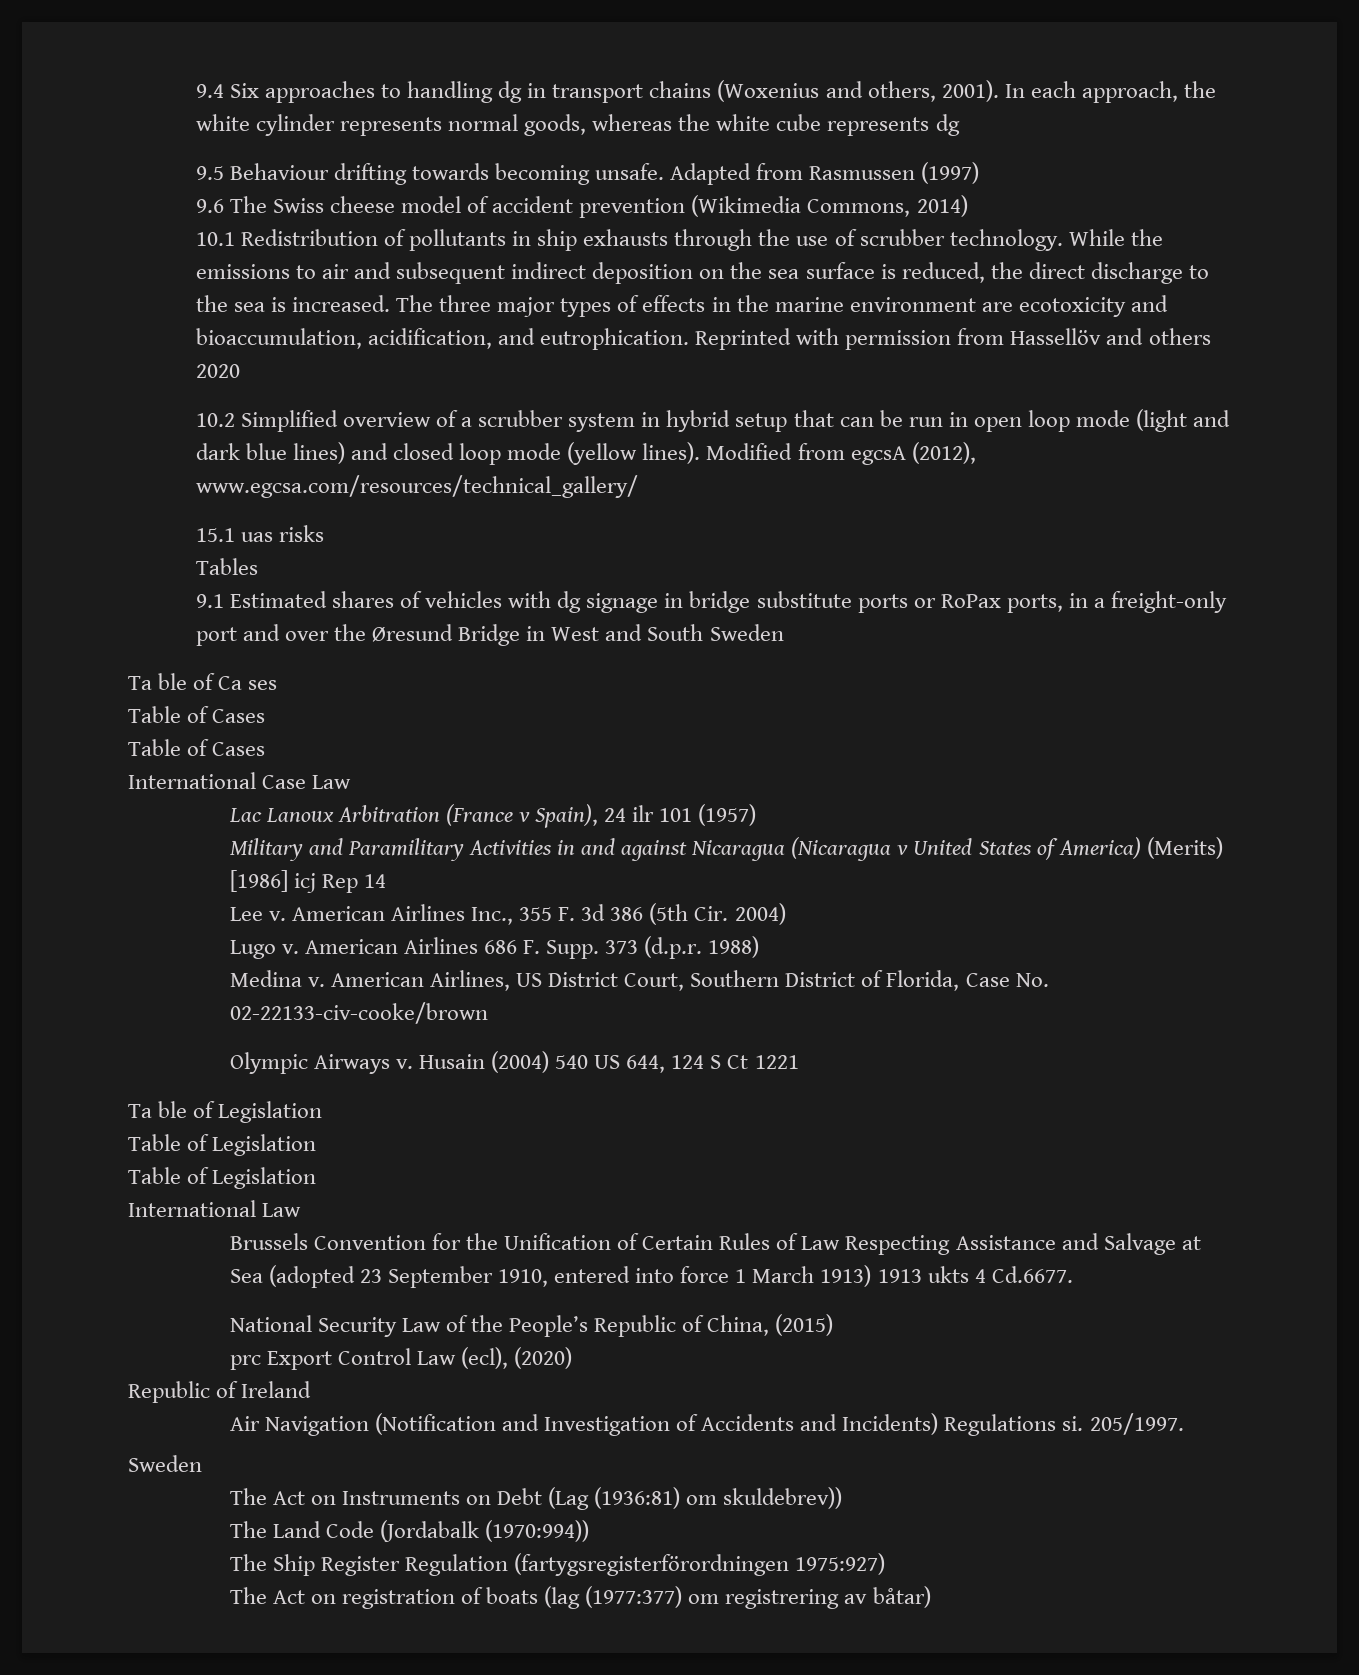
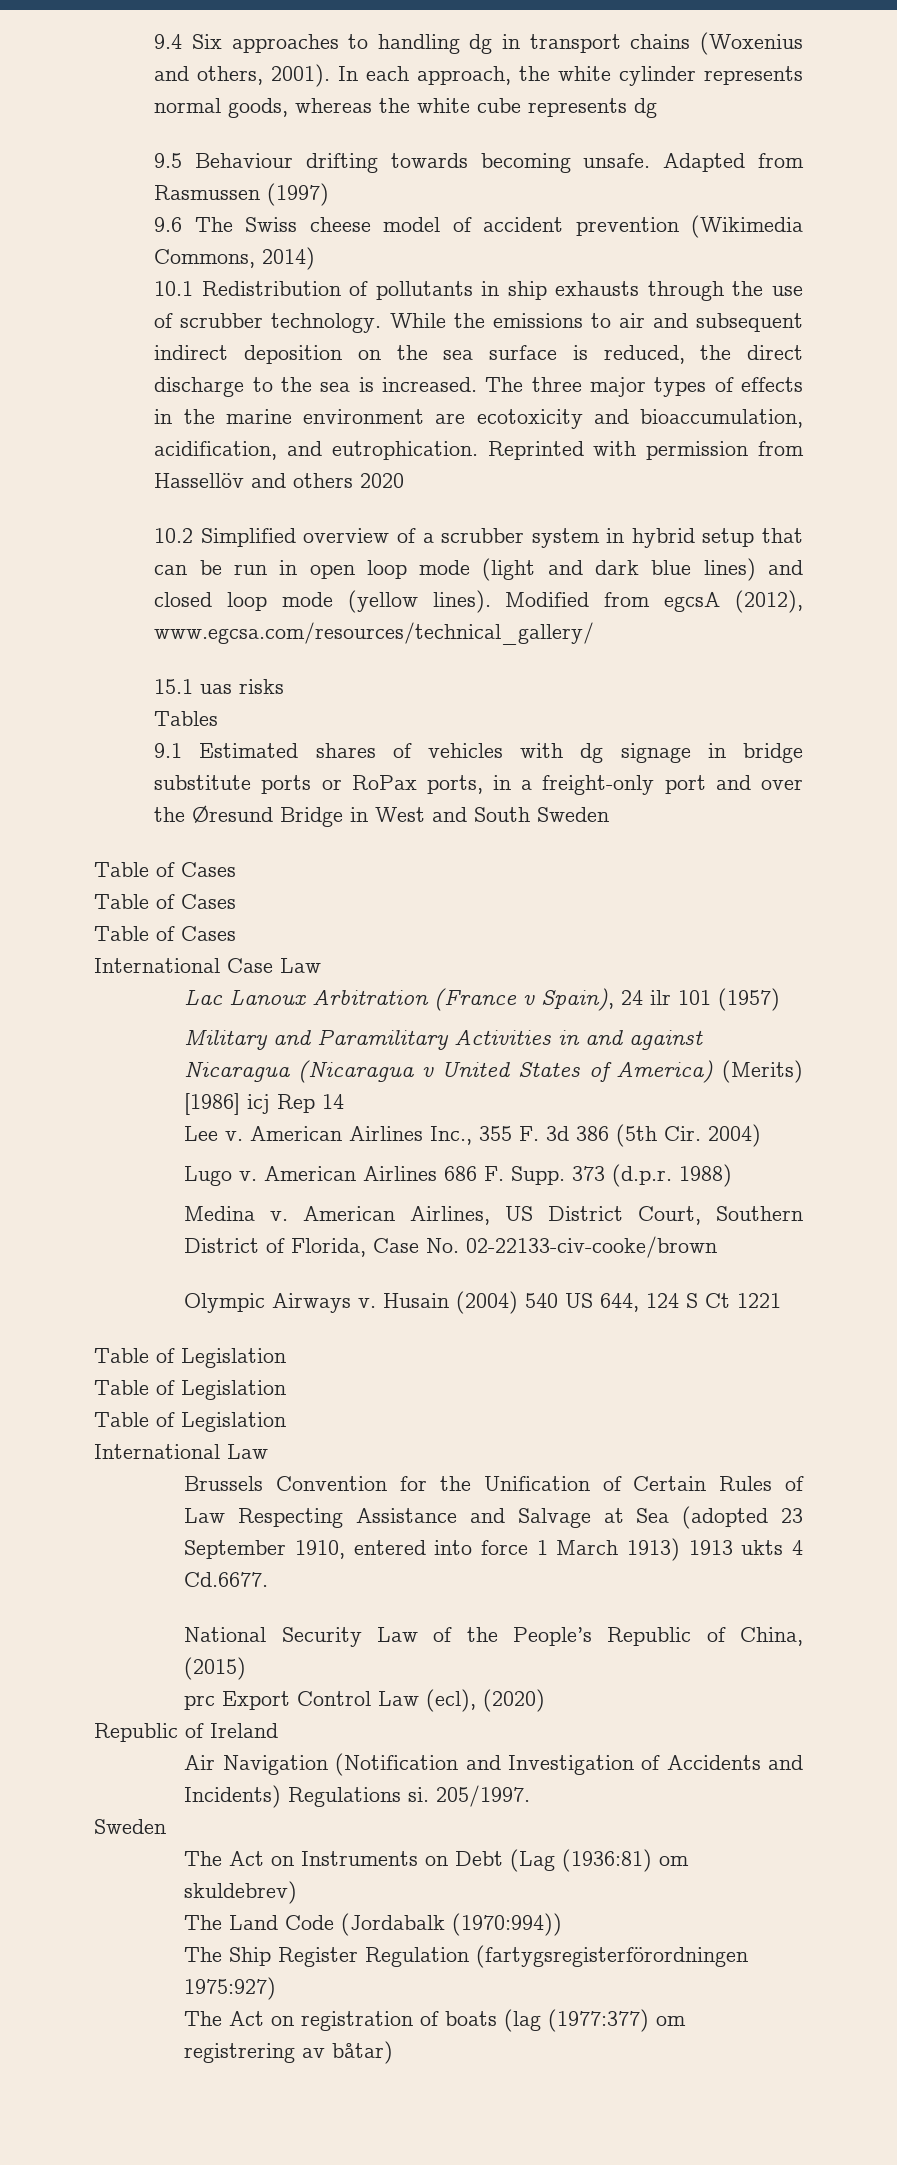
  9.1 Estimated shares of vehicles with dg signage in bridge substitute ports or RoPax ports, in a freight-only port and over the Øresund Bridge in West and South Sweden
- Ta ble of Ca ses
+ Table of Cases
  Husain (2004) 540 US 644, 124 S Ct 1221
- Ta ble of Legislation
+ Table of Legislation
- The Act on Instruments on Debt (Lag (1936:81) om skuldebrev))
+ The Act on Instruments on Debt (Lag (1936:81) om skuldebrev)

